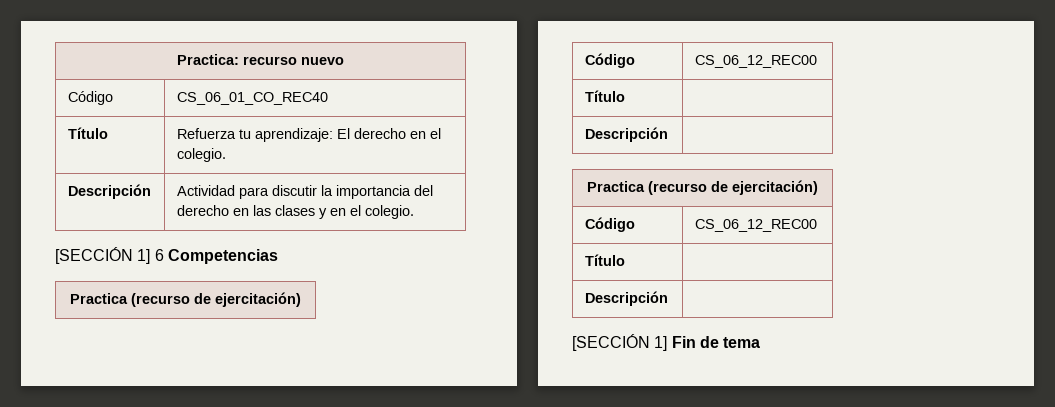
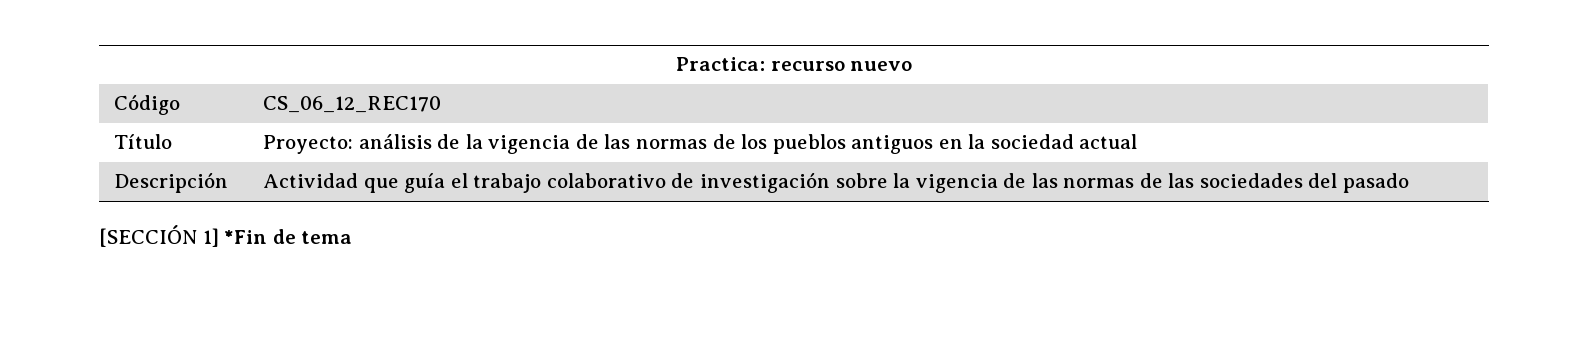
- Código | CS_06_01_CO_REC40
- Título | Refuerza tu aprendizaje: El derecho en el colegio.
- Descripción | Actividad para discutir la importancia del derecho en las clases y en el colegio.
- [SECCIÓN 1] 6 Competencias
- Practica (recurso de ejercitación)
- Código | CS_06_12_REC00
- Título |
- Descripción |
- Practica (recurso de ejercitación)
- Código | CS_06_12_REC00
- Título |
- Descripción |
- [SECCIÓN 1] Fin de tema
+ Código | CS_06_12_REC170
+ Título | Proyecto: análisis de la vigencia de las normas de los pueblos antiguos en la sociedad actual
+ Descripción | Actividad que guía el trabajo colaborativo de investigación sobre la vigencia de las normas de las sociedades del pasado
+ [SECCIÓN 1] *Fin de tema

